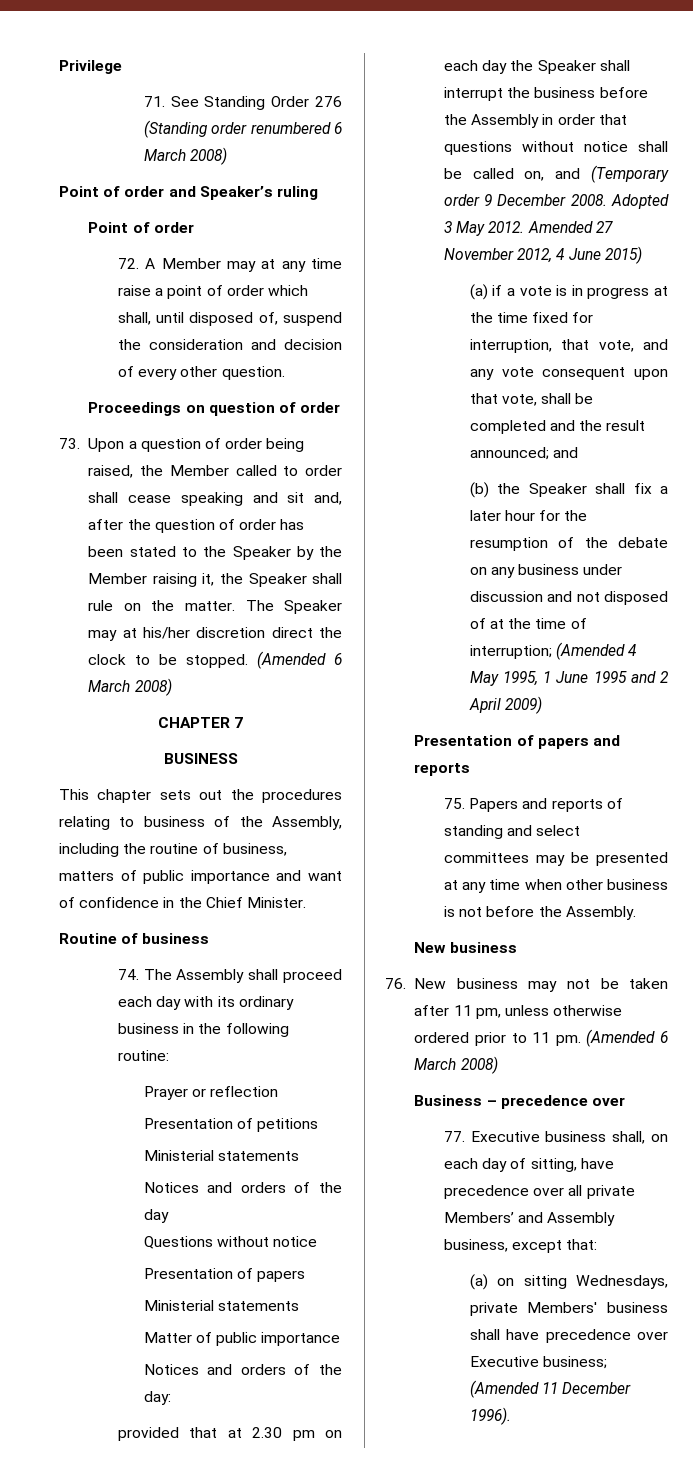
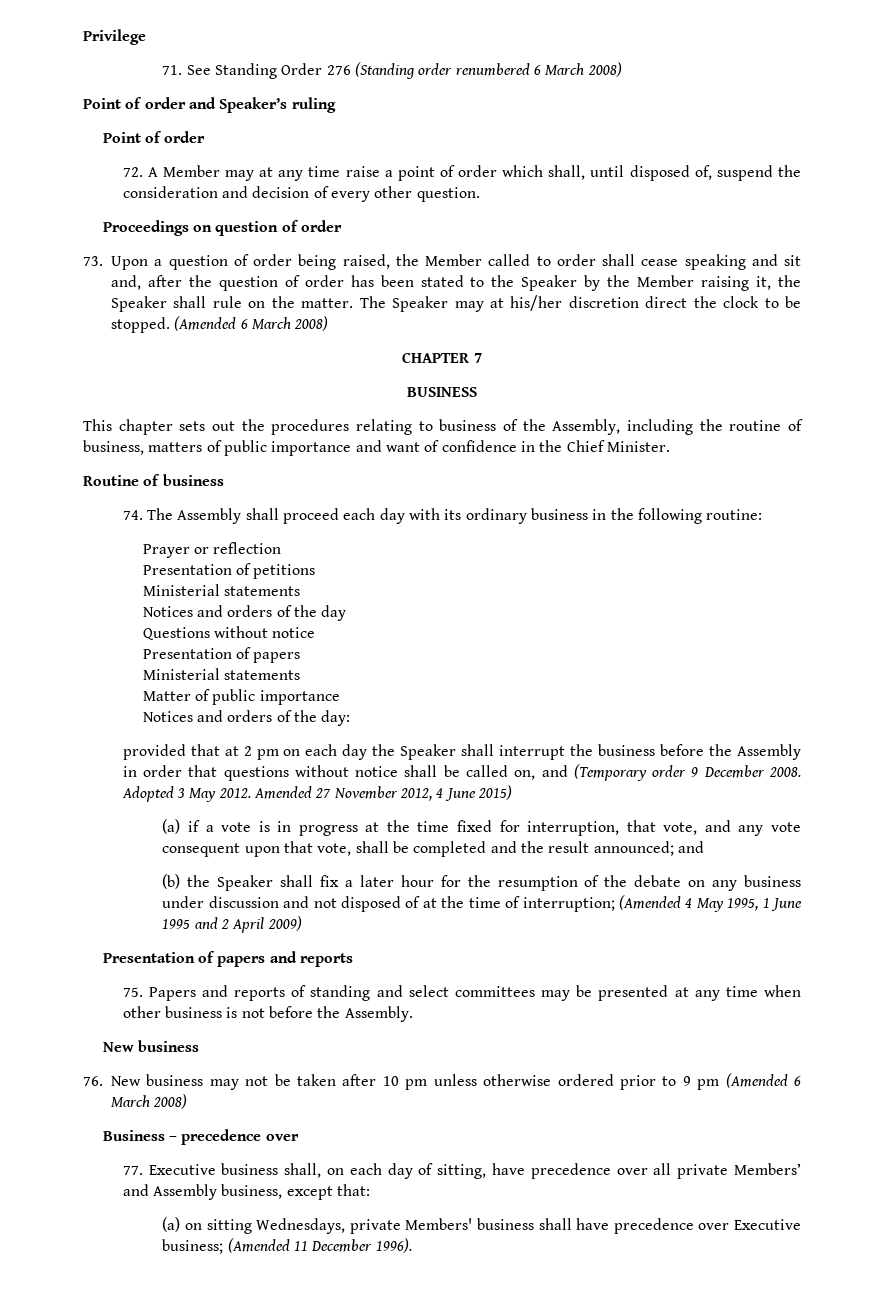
- provided that at 2.30 pm on each day the Speaker shall interrupt the business before the Assembly in order that questions without notice shall be called on, and (Temporary order 9 December 2008.
+ provided that at 2 pm on each day the Speaker shall interrupt the business before the Assembly in order that questions without notice shall be called on, and (Temporary order 9 December 2008.
- 76. New business may not be taken after 11 pm, unless otherwise ordered prior to 11 pm. (Amended 6 March 2008)
+ 76. New business may not be taken after 10 pm unless otherwise ordered prior to 9 pm (Amended 6 March 2008)

